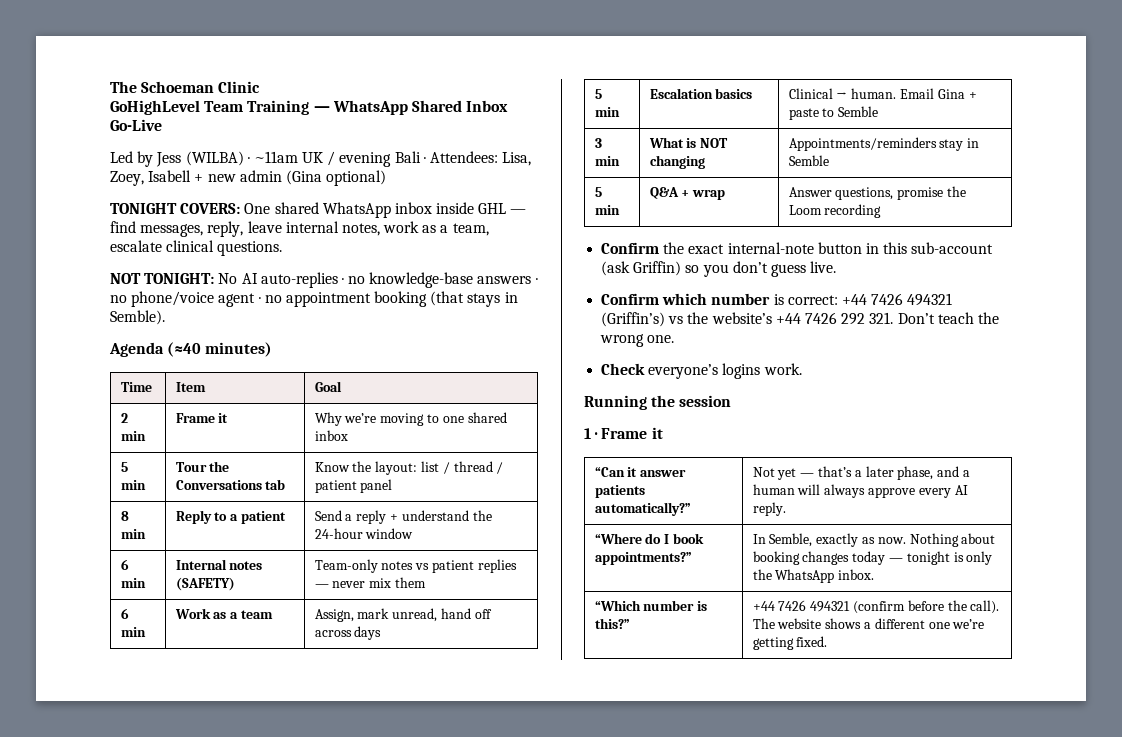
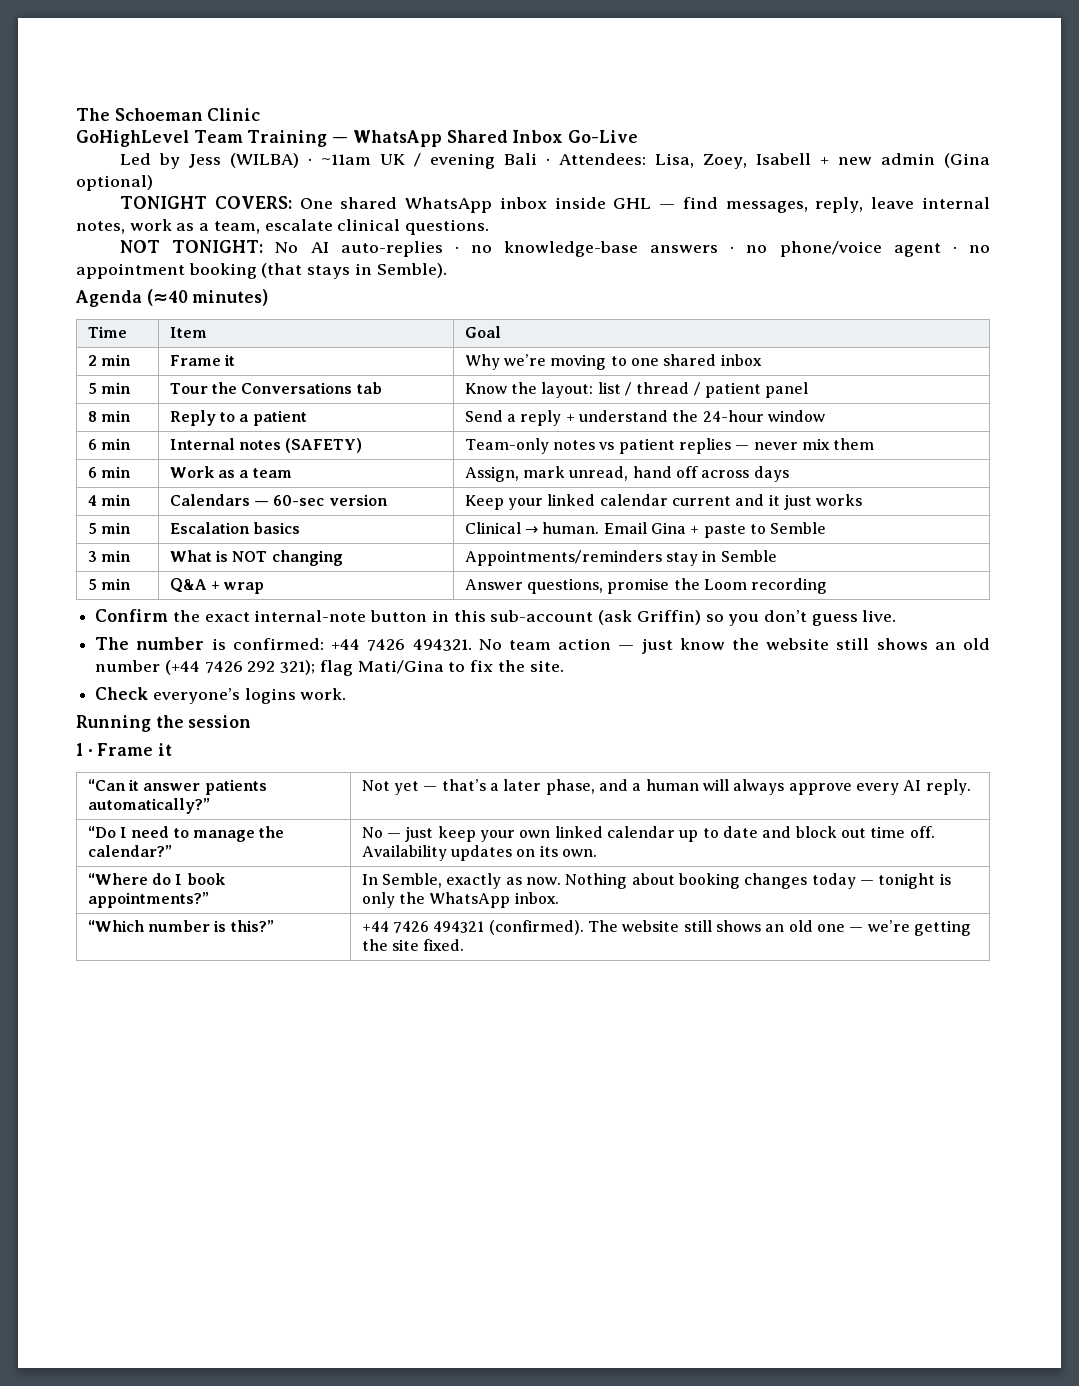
+ 4 min | Calendars — 60-sec version | Keep your linked calendar current and it just works
- Confirm which number is correct: +44 7426 494321 (Griffin’s) vs the website’s +44 7426 292 321. Don’t teach the wrong one.
+ The number is confirmed: +44 7426 494321. No team action — just know the website still shows an old number (+44 7426 292 321); flag Mati/Gina to fix the site.
+ “Do I need to manage the calendar?” | No — just keep your own linked calendar up to date and block out time off. Availability updates on its own.
- “Which number is this?” | +44 7426 494321 (confirm before the call). The website shows a different one we’re getting fixed.
+ “Which number is this?” | +44 7426 494321 (confirmed). The website still shows an old one — we’re getting the site fixed.

